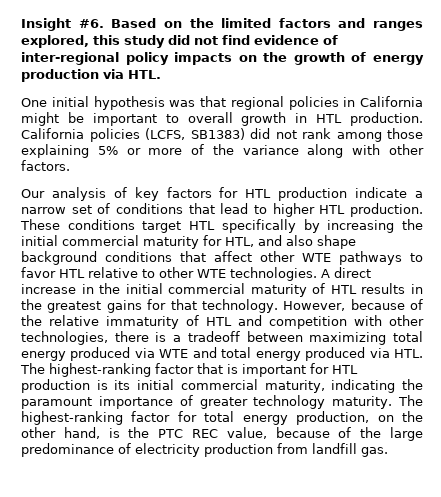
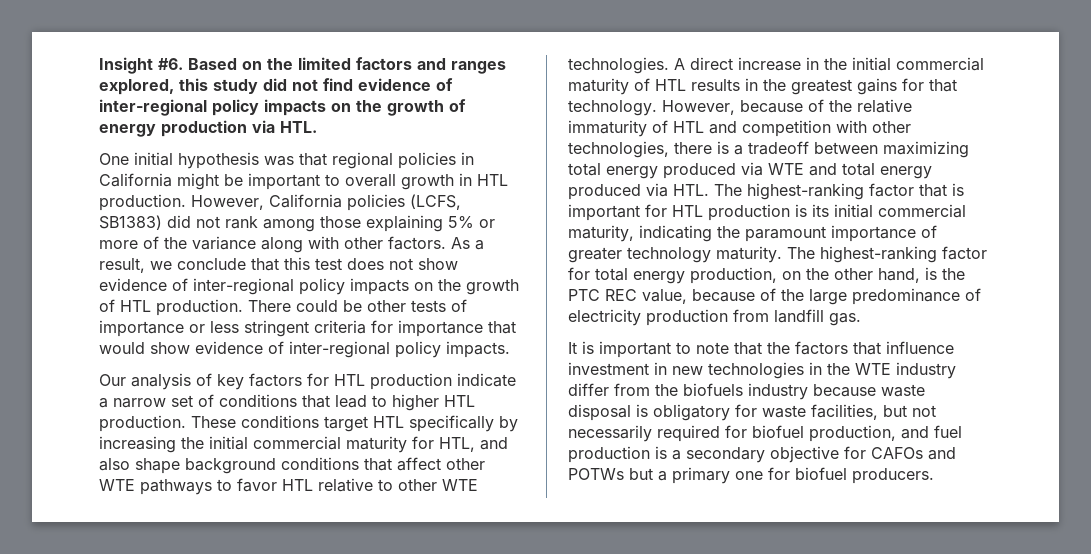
- California policies (LCFS, SB1383) did not rank among those explaining 5% or more of the variance along with other factors.
+ However, California policies (LCFS, SB1383) did not rank among those explaining 5% or more of the variance along with other factors. As a result, we conclude that this test does not show evidence of inter-regional policy impacts on the growth of HTL production. There could be other tests of importance or less stringent criteria for importance that would show evidence of inter-regional policy impacts.
+ It is important to note that the factors that influence investment in new technologies in the WTE industry differ from the biofuels industry because waste disposal is obligatory for waste facilities, but not necessarily required for biofuel production, and fuel production is a secondary objective for CAFOs and POTWs but a primary one for biofuel producers.

